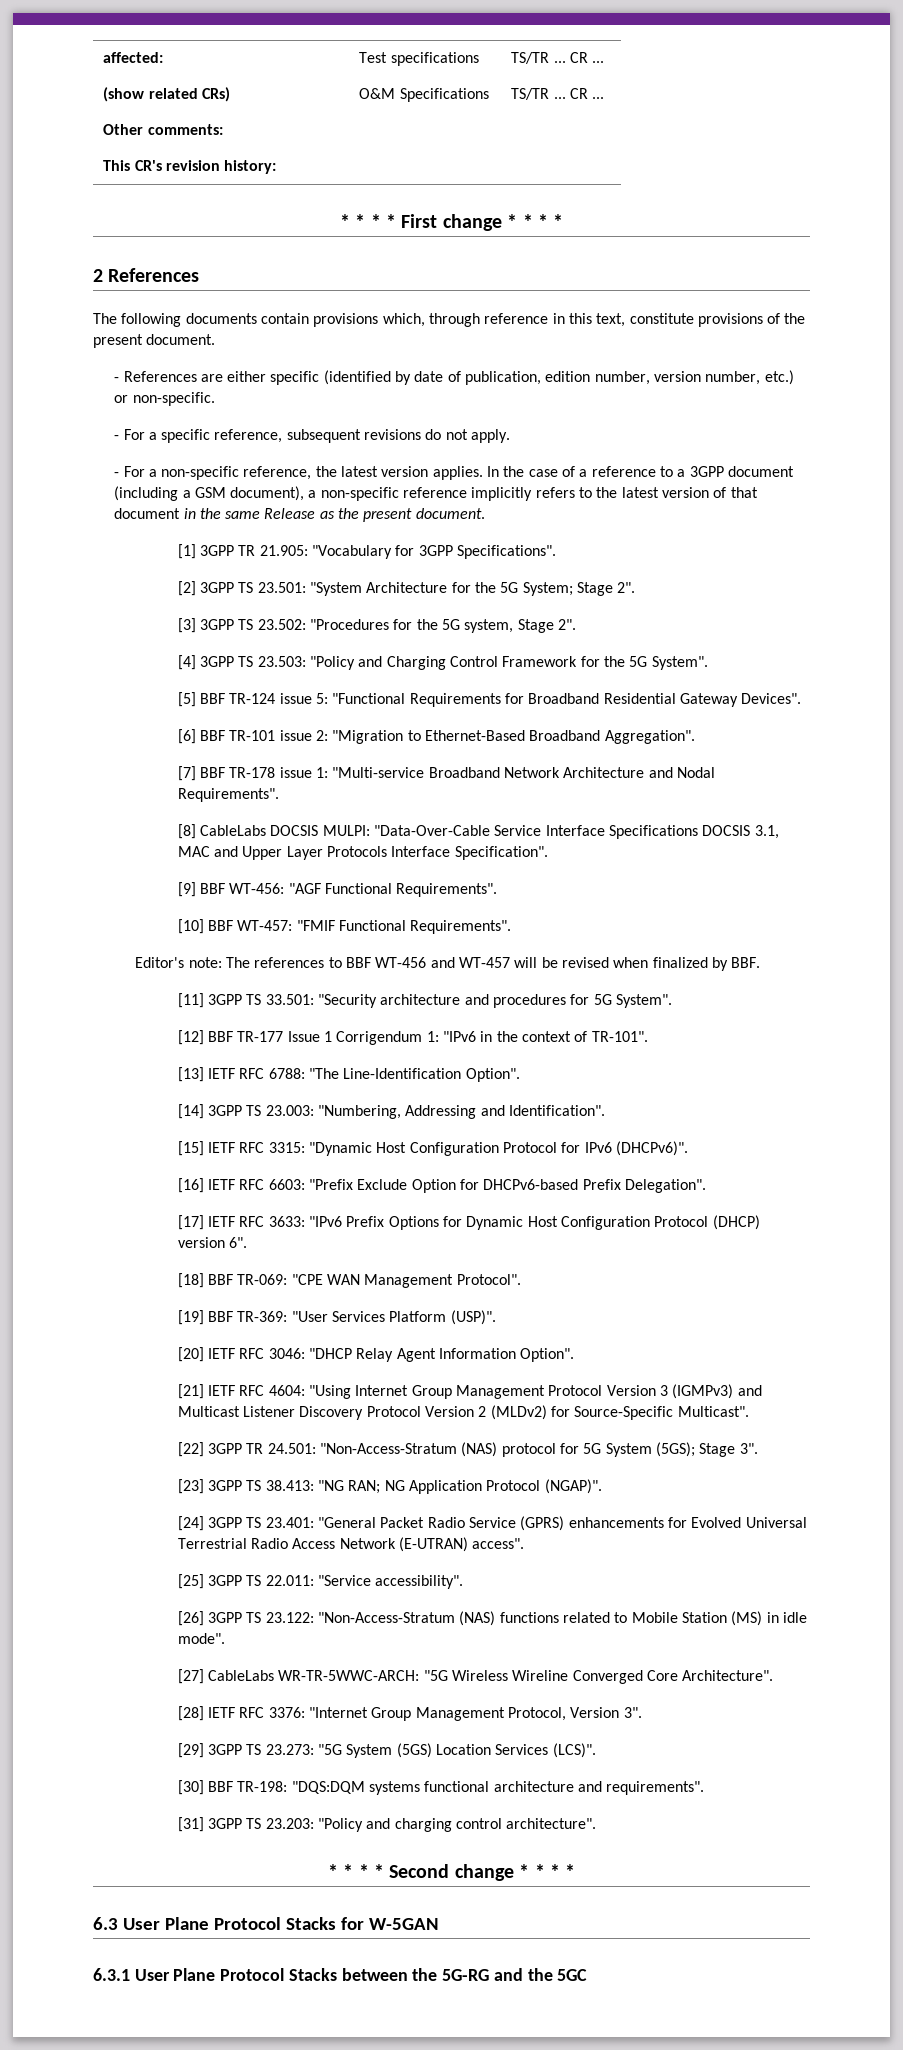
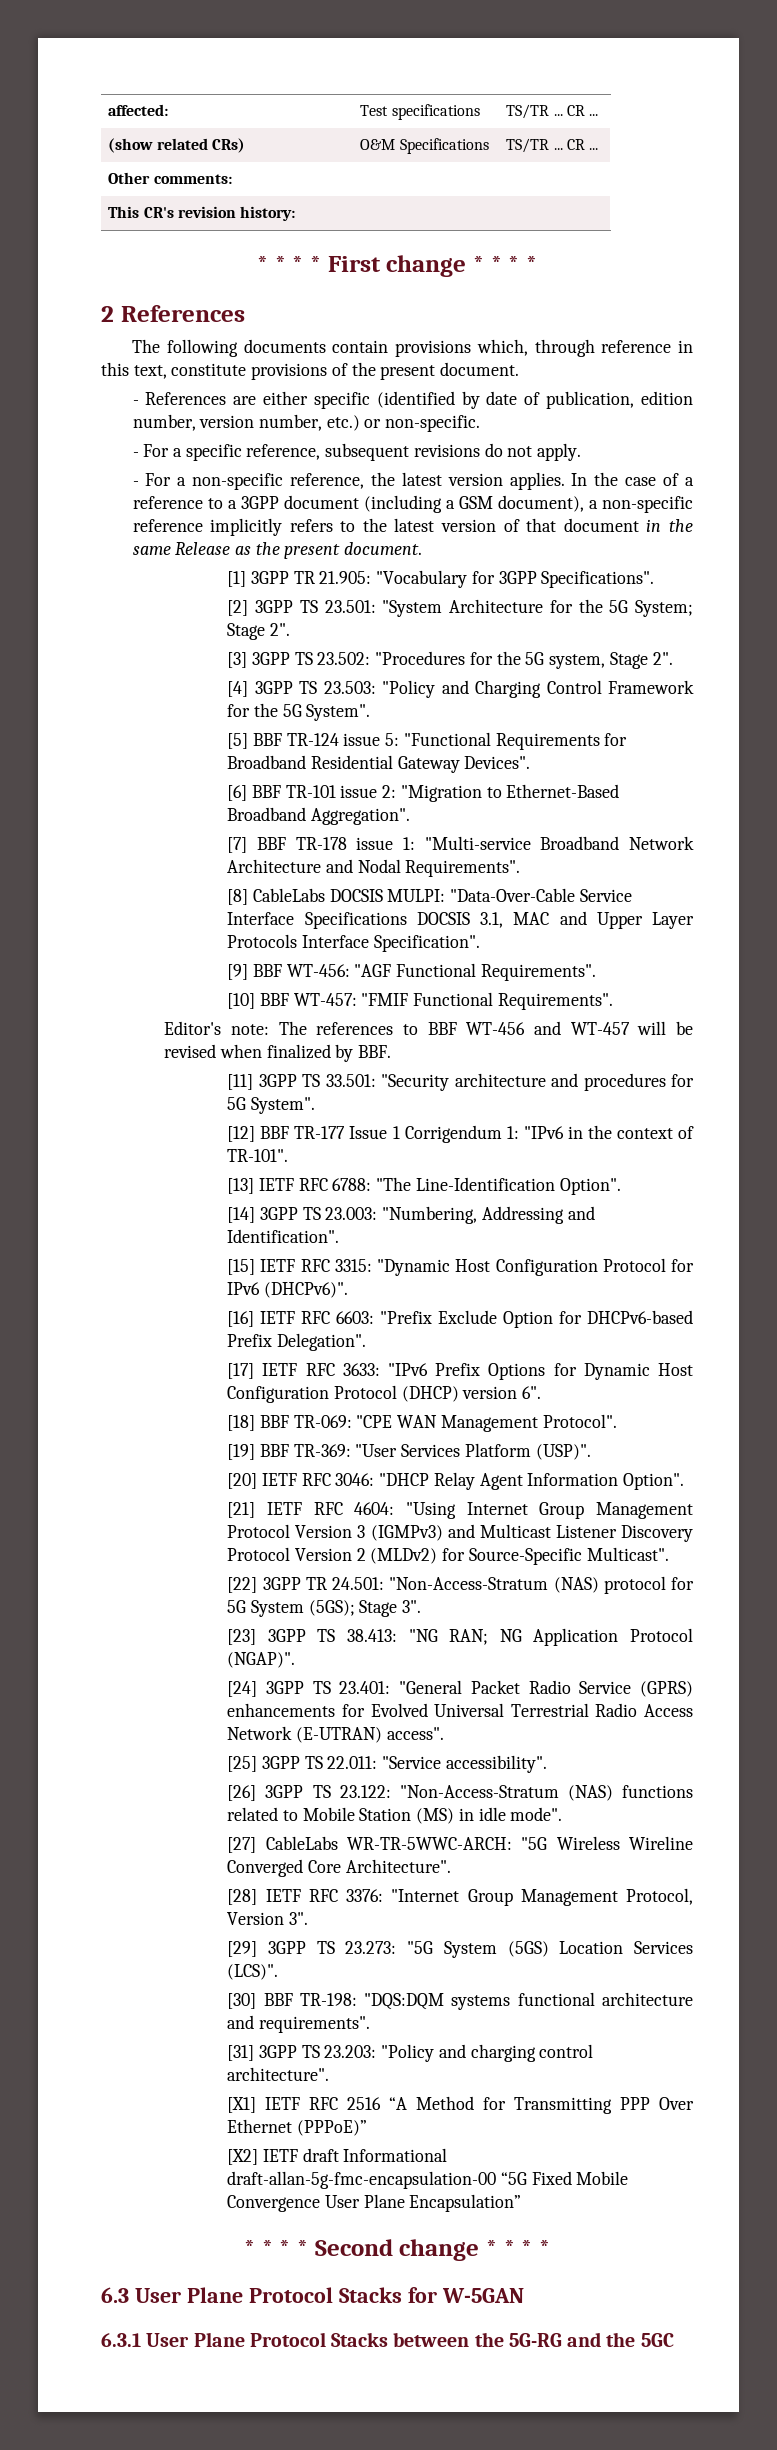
+ [X1] IETF RFC 2516 “A Method for Transmitting PPP Over Ethernet (PPPoE)”
+ [X2] IETF draft Informational draft-allan-5g-fmc-encapsulation-00 “5G Fixed Mobile Convergence User Plane Encapsulation”

